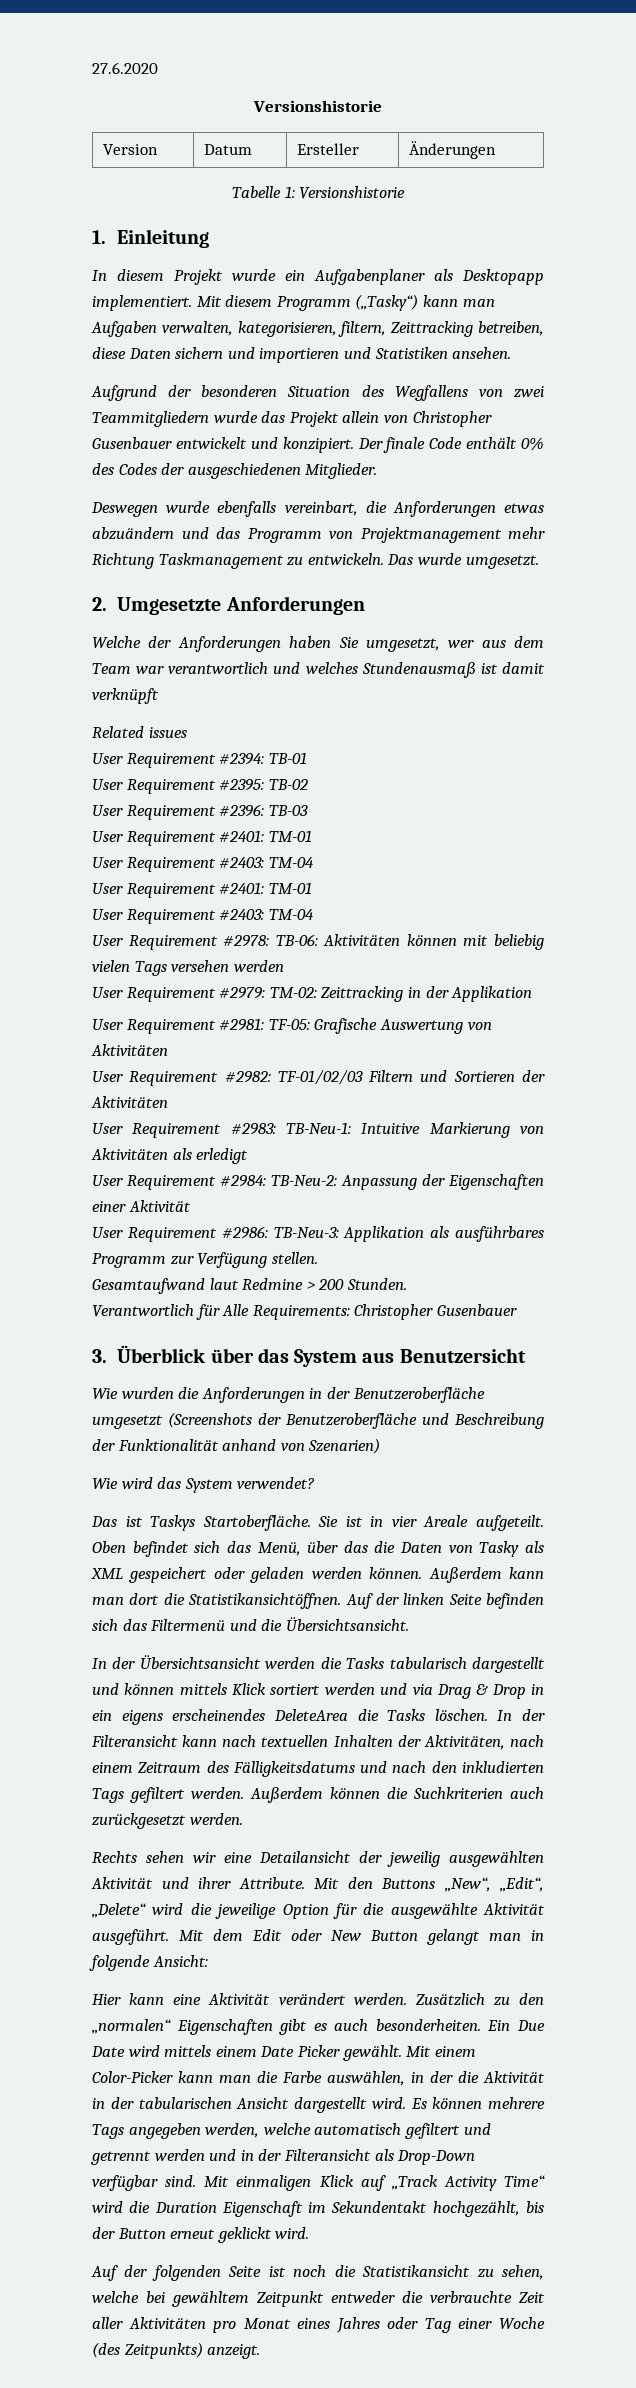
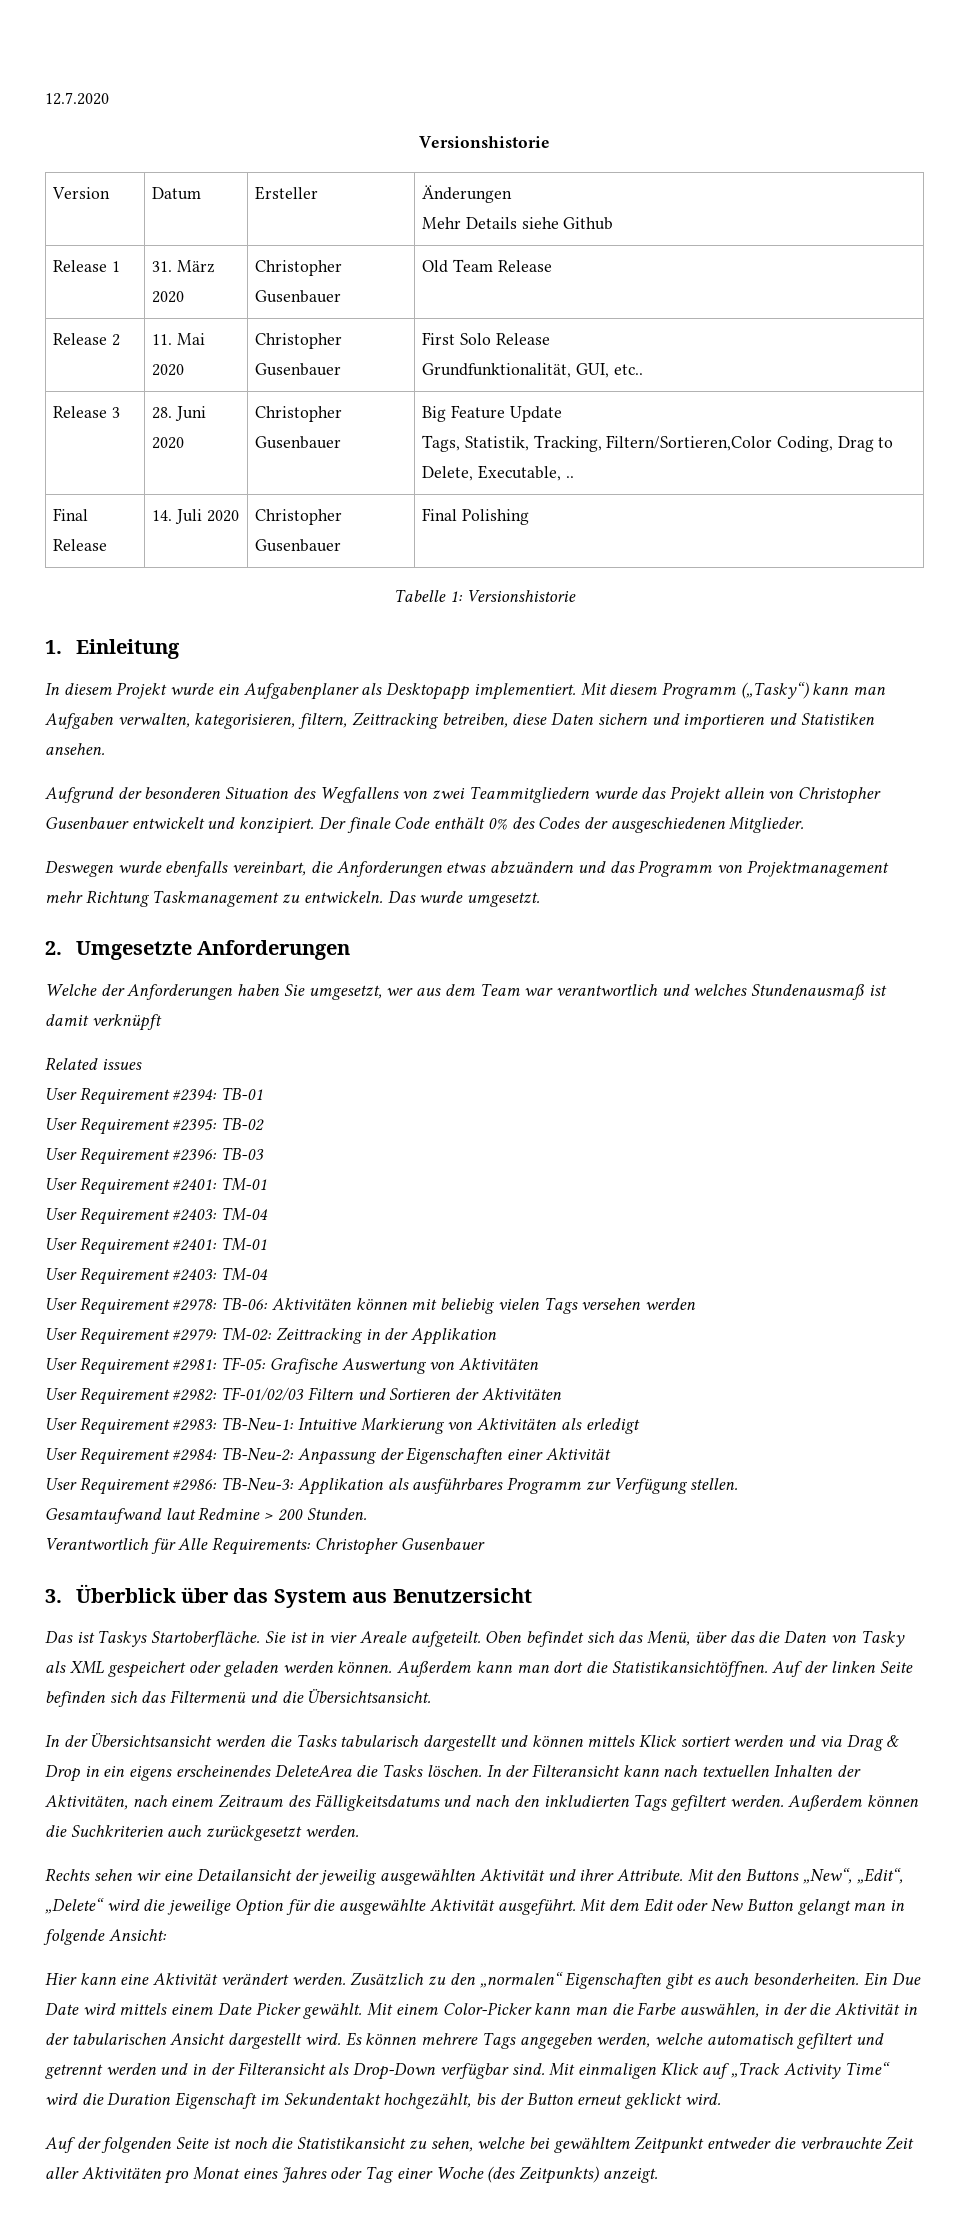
- 27.6.2020
+ 12.7.2020
  Version | Datum | Ersteller | Änderungen
+ Mehr Details siehe Github
+ Release 1 | 31. März 2020 | Christopher Gusenbauer | Old Team Release
+ Release 2 | 11. Mai 2020 | Christopher Gusenbauer | First Solo Release
+ Grundfunktionalität, GUI, etc..
+ Release 3 | 28. Juni 2020 | Christopher Gusenbauer | Big Feature Update
+ Tags, Statistik, Tracking, Filtern/Sortieren,Color Coding, Drag to Delete, Executable, ..
+ Final Release | 14. Juli 2020 | Christopher Gusenbauer | Final Polishing
- Wie wurden die Anforderungen in der Benutzeroberfläche umgesetzt (Screenshots der Benutzeroberfläche und Beschreibung der Funktionalität anhand von Szenarien)
- Wie wird das System verwendet?

